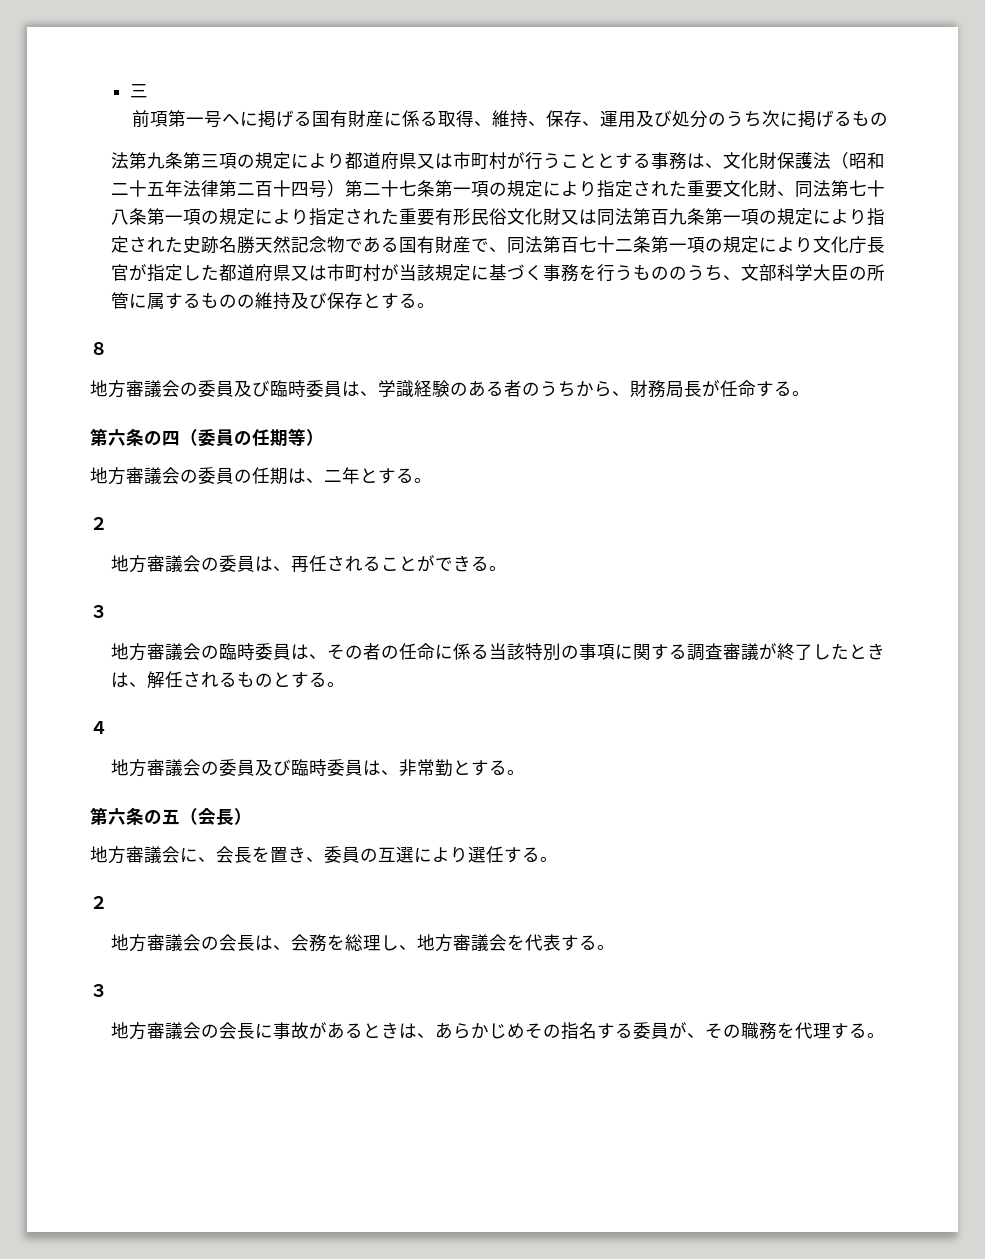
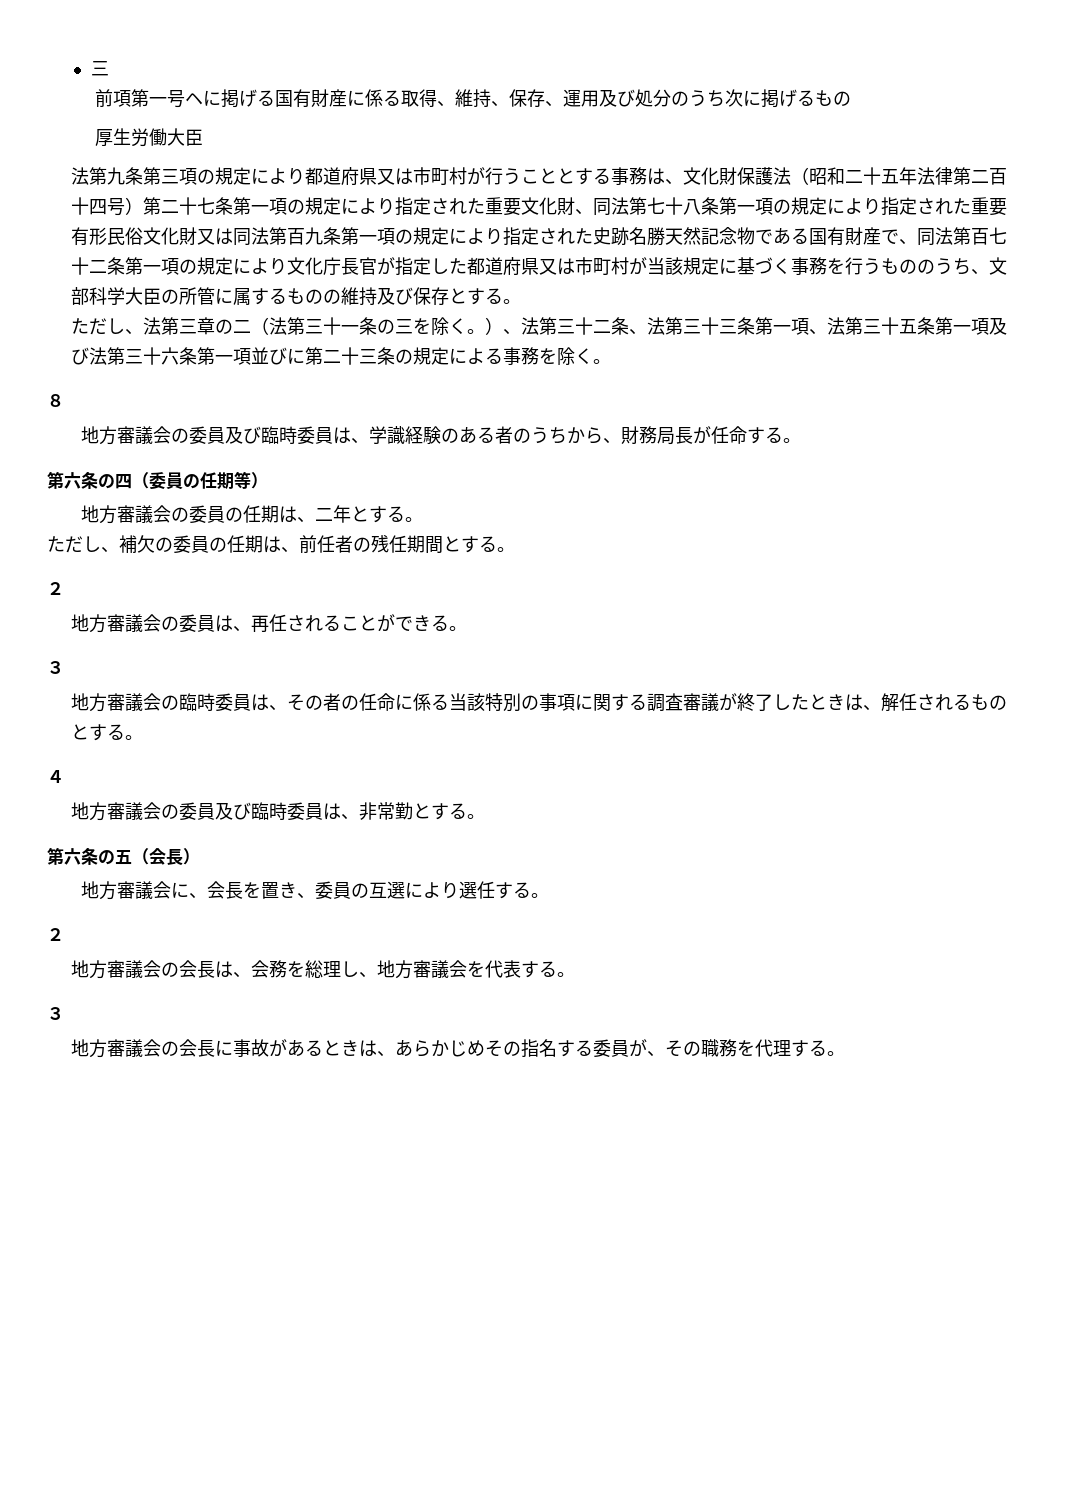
+ 厚生労働大臣
+ ただし、法第三章の二（法第三十一条の三を除く。）、法第三十二条、法第三十三条第一項、法第三十五条第一項及び法第三十六条第一項並びに第二十三条の規定による事務を除く。
+ ただし、補欠の委員の任期は、前任者の残任期間とする。

